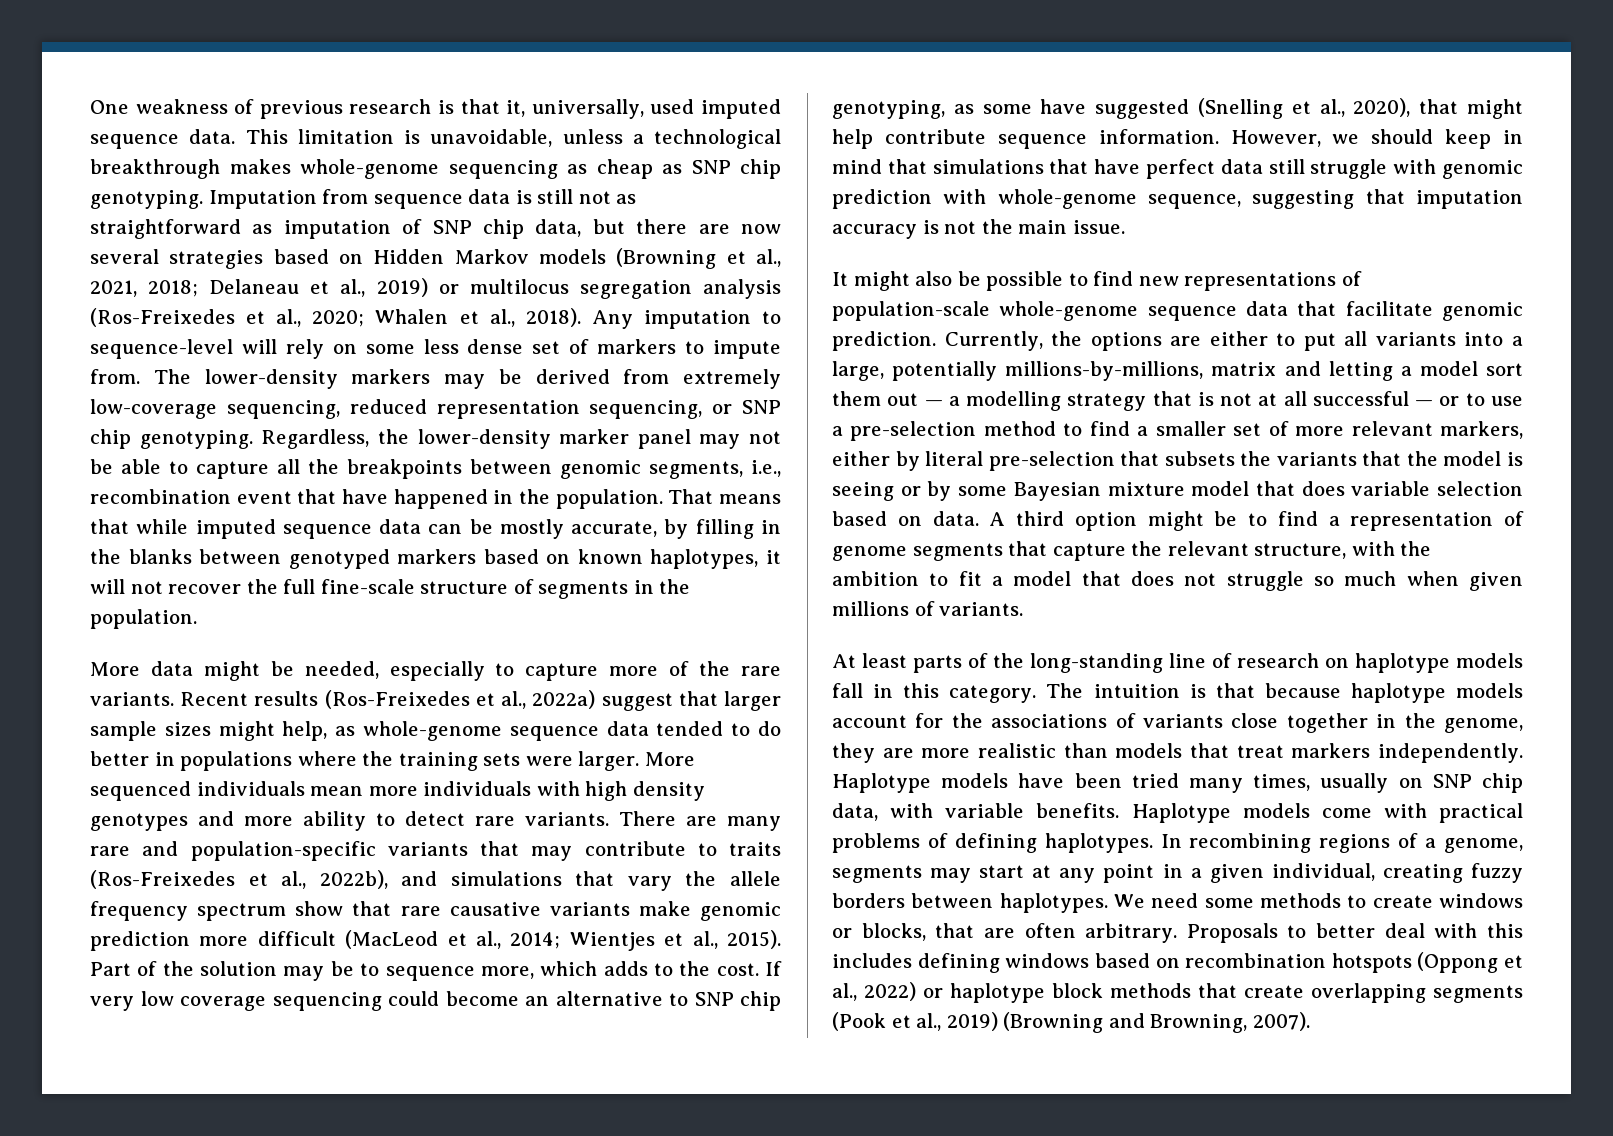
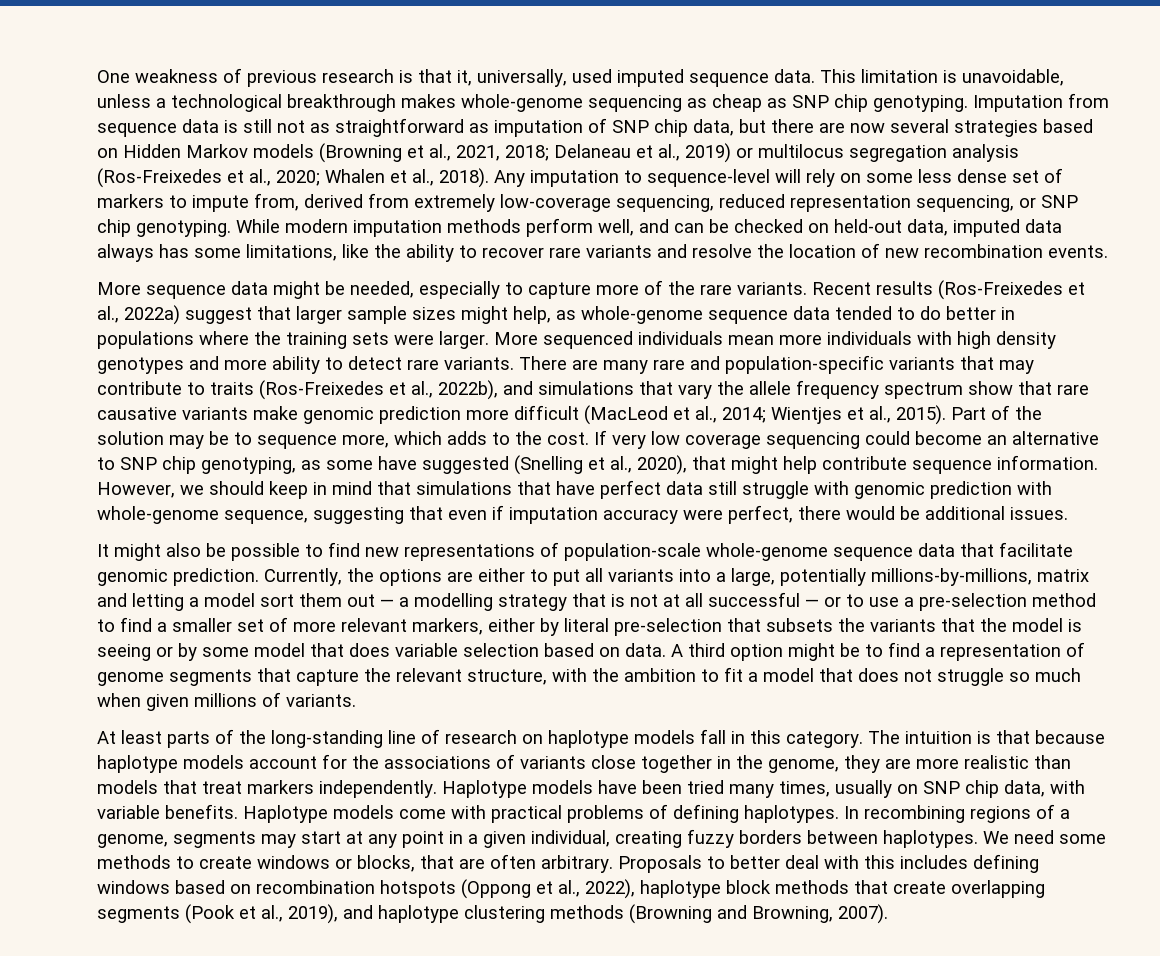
- Any imputation to sequence-level will rely on some less dense set of markers to impute from. The lower-density markers may be derived from extremely low-coverage sequencing, reduced representation sequencing, or SNP chip genotyping.
+ Any imputation to sequence-level will rely on some less dense set of markers to impute from, derived from extremely low-coverage sequencing, reduced representation sequencing, or SNP chip genotyping.
- Regardless, the lower-density marker panel may not be able to capture all the breakpoints between genomic segments, i.e., recombination event that have happened in the population. That means that while imputed sequence data can be mostly accurate, by filling in the blanks between genotyped markers based on known haplotypes, it will not recover the full fine-scale structure of segments in the population.
- More data might be needed, especially to capture more of the rare variants.
+ While modern imputation methods perform well, and can be checked on held-out data, imputed data always has some limitations, like the ability to recover rare variants and resolve the location of new recombination events.
+ More sequence data might be needed, especially to capture more of the rare variants.
- However, we should keep in mind that simulations that have perfect data still struggle with genomic prediction with whole-genome sequence, suggesting that imputation accuracy is not the main issue.
+ However, we should keep in mind that simulations that have perfect data still struggle with genomic prediction with whole-genome sequence, suggesting that even if imputation accuracy were perfect, there would be additional issues.
- Currently, the options are either to put all variants into a large, potentially millions-by-millions, matrix and letting a model sort them out — a modelling strategy that is not at all successful — or to use a pre-selection method to find a smaller set of more relevant markers, either by literal pre-selection that subsets the variants that the model is seeing or by some Bayesian mixture model that does variable selection based on data.
+ Currently, the options are either to put all variants into a large, potentially millions-by-millions, matrix and letting a model sort them out — a modelling strategy that is not at all successful — or to use a pre-selection method to find a smaller set of more relevant markers, either by literal pre-selection that subsets the variants that the model is seeing or by some model that does variable selection based on data.
- Proposals to better deal with this includes defining windows based on recombination hotspots (Oppong et al., 2022) or haplotype block methods that create overlapping segments (Pook et al., 2019) (Browning and Browning, 2007).
+ Proposals to better deal with this includes defining windows based on recombination hotspots (Oppong et al., 2022), haplotype block methods that create overlapping segments (Pook et al., 2019), and haplotype clustering methods (Browning and Browning, 2007).

